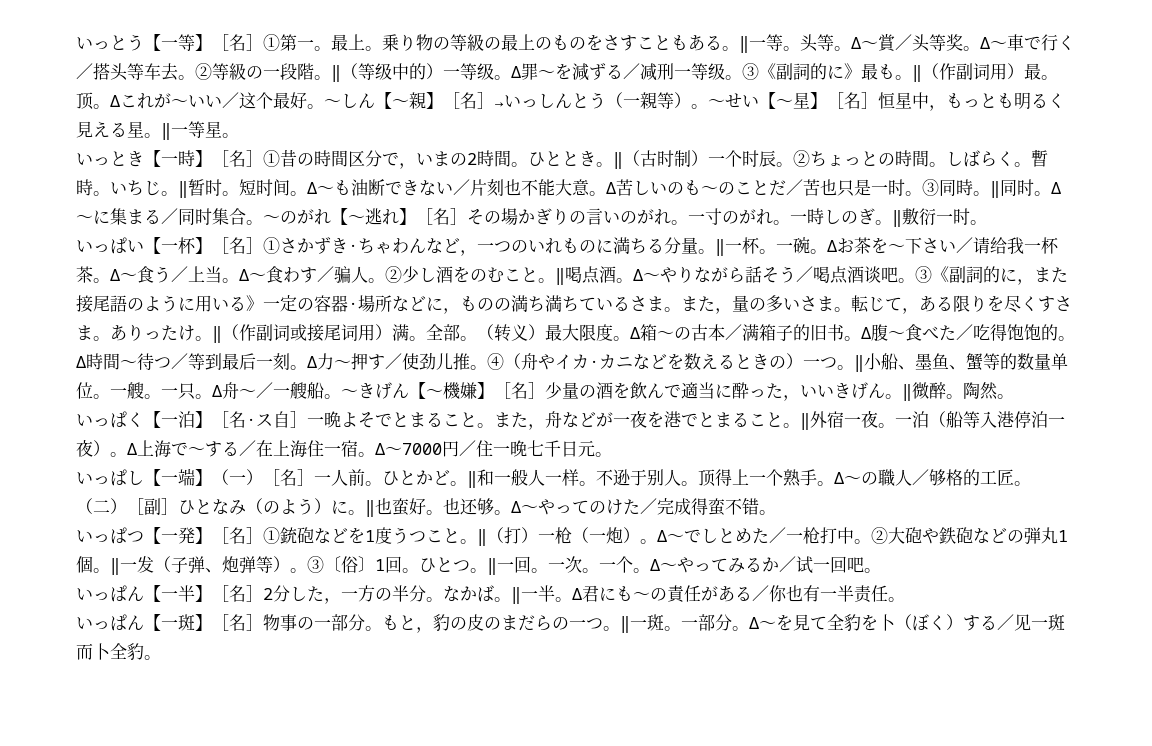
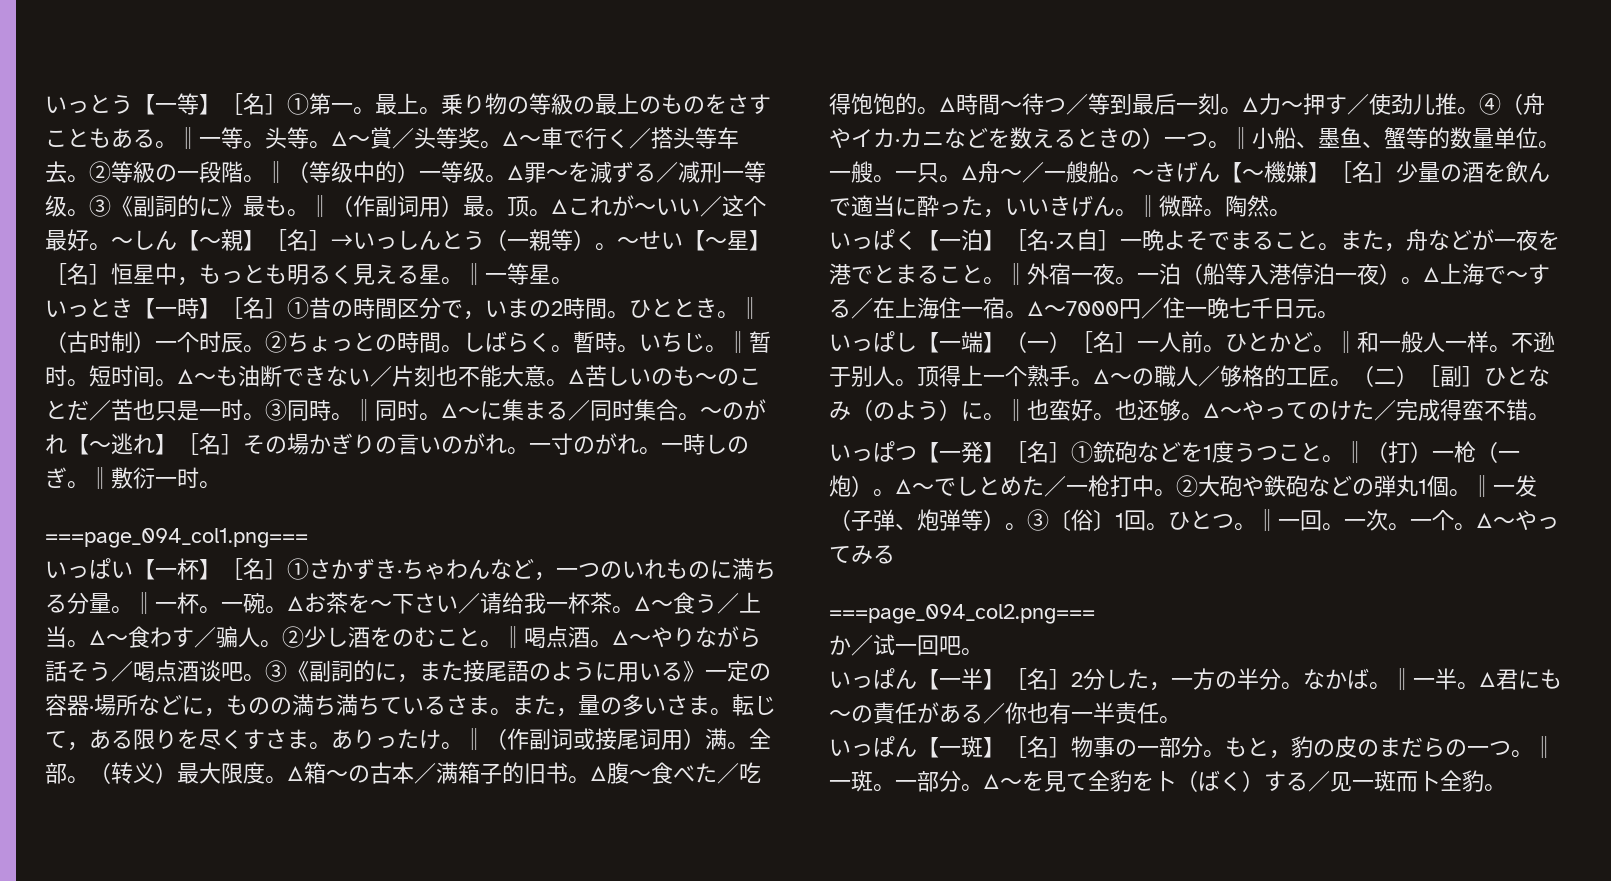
+ ===page_094_col1.png===
- いっぱく【一泊】［名·ス自］一晩よそでとまること。
+ いっぱく【一泊】［名·ス自］一晩よそでまること。
- Δ～やってみるか／试一回吧。
+ Δ～やってみる
+ ===page_094_col2.png===
+ か／试一回吧。
- Δ～を見て全豹を卜（ぼく）する／见一斑而卜全豹。
+ Δ～を見て全豹を卜（ばく）する／见一斑而卜全豹。

